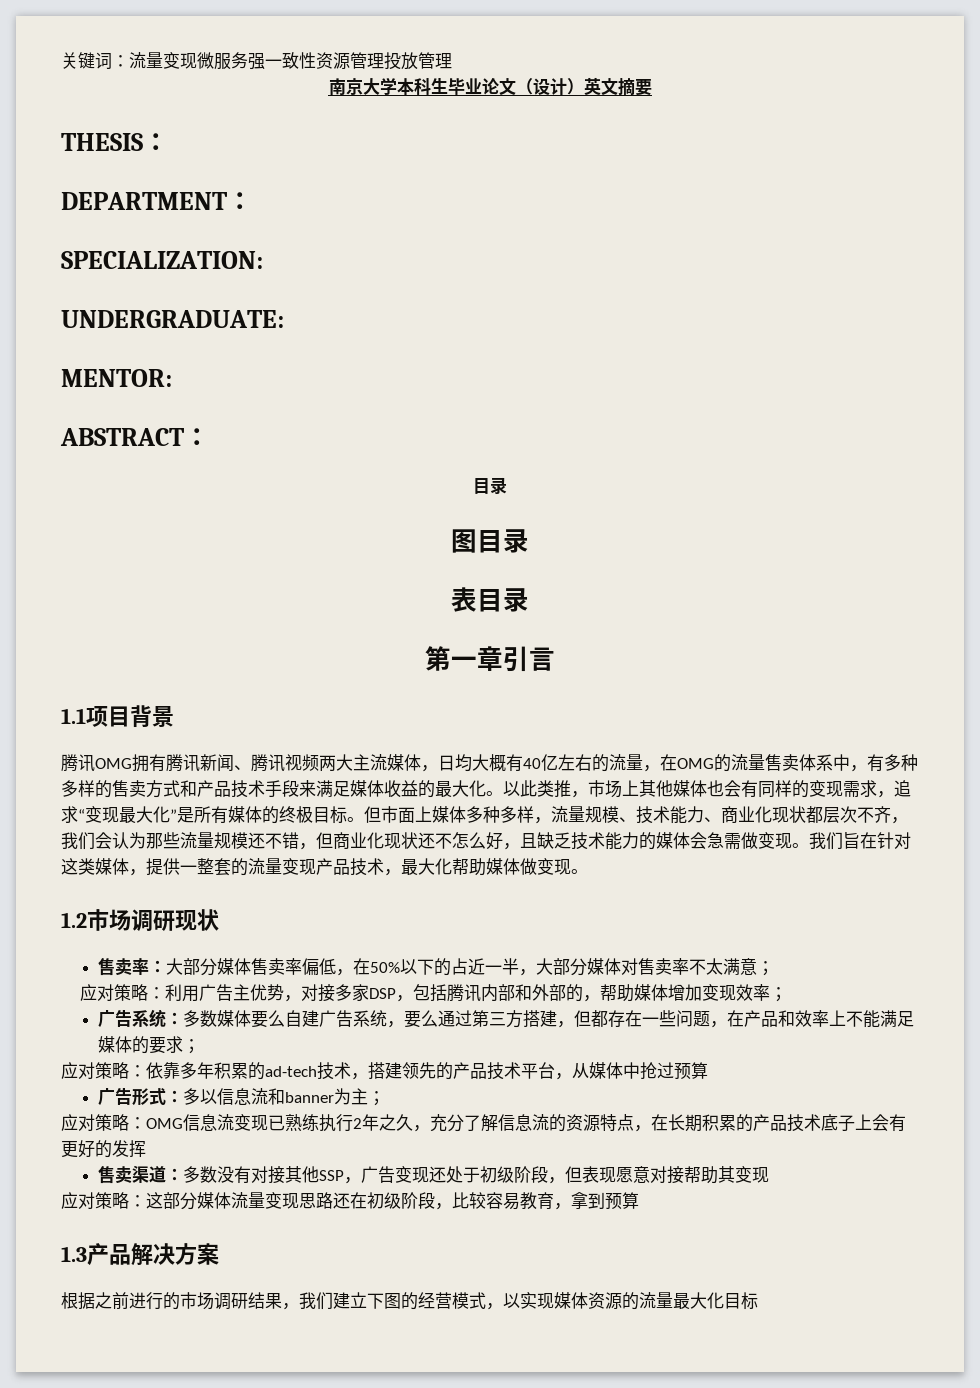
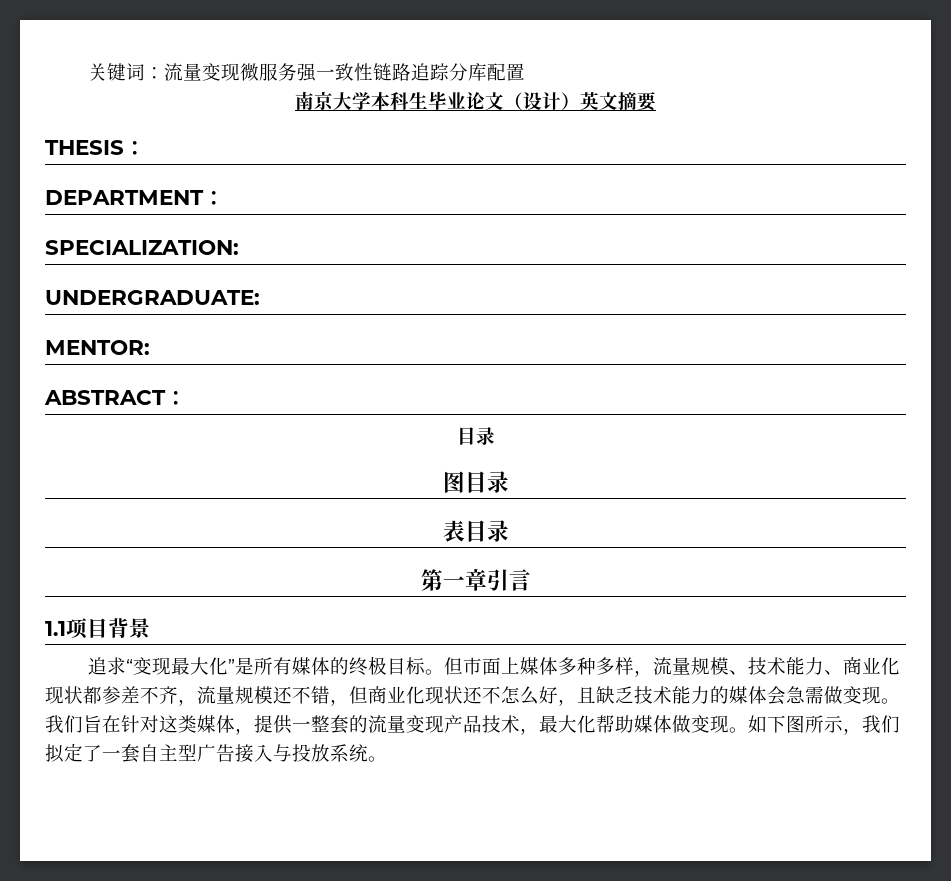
- 关键词：流量变现微服务强一致性资源管理投放管理
+ 关键词：流量变现微服务强一致性链路追踪分库配置
- 腾讯OMG拥有腾讯新闻、腾讯视频两大主流媒体，日均大概有40亿左右的流量，在OMG的流量售卖体系中，有多种多样的售卖方式和产品技术手段来满足媒体收益的最大化。以此类推，市场上其他媒体也会有同样的变现需求，追求“变现最大化”是所有媒体的终极目标。
+ 追求“变现最大化”是所有媒体的终极目标。
- 但市面上媒体多种多样，流量规模、技术能力、商业化现状都层次不齐，我们会认为那些流量规模还不错，但商业化现状还不怎么好，且缺乏技术能力的媒体会急需做变现。
+ 但市面上媒体多种多样，流量规模、技术能力、商业化现状都参差不齐，流量规模还不错，但商业化现状还不怎么好，且缺乏技术能力的媒体会急需做变现。
- 我们旨在针对这类媒体，提供一整套的流量变现产品技术，最大化帮助媒体做变现。
- 1.2市场调研现状
- 售卖率：大部分媒体售卖率偏低，在50%以下的占近一半，大部分媒体对售卖率不太满意；
- 应对策略：利用广告主优势，对接多家DSP，包括腾讯内部和外部的，帮助媒体增加变现效率；
- 广告系统：多数媒体要么自建广告系统，要么通过第三方搭建，但都存在一些问题，在产品和效率上不能满足媒体的要求；
- 应对策略：依靠多年积累的ad-tech技术，搭建领先的产品技术平台，从媒体中抢过预算
- 广告形式：多以信息流和banner为主；
- 应对策略：OMG信息流变现已熟练执行2年之久，充分了解信息流的资源特点，在长期积累的产品技术底子上会有更好的发挥
- 售卖渠道：多数没有对接其他SSP，广告变现还处于初级阶段，但表现愿意对接帮助其变现
- 应对策略：这部分媒体流量变现思路还在初级阶段，比较容易教育，拿到预算
- 1.3产品解决方案
- 根据之前进行的市场调研结果，我们建立下图的经营模式，以实现媒体资源的流量最大化目标
+ 我们旨在针对这类媒体，提供一整套的流量变现产品技术，最大化帮助媒体做变现。如下图所示，我们拟定了一套自主型广告接入与投放系统。

